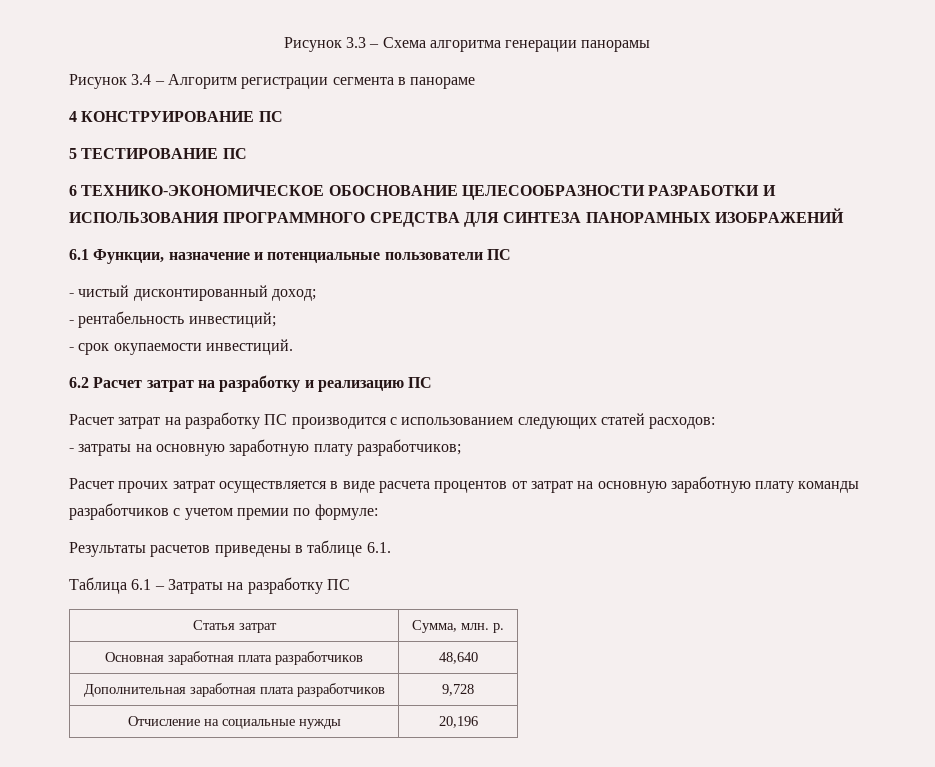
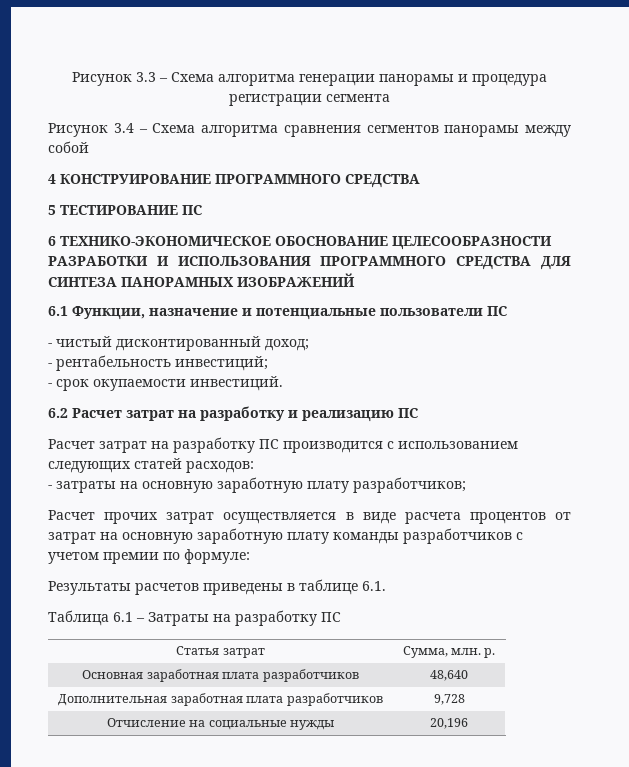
- Рисунок 3.3 – Схема алгоритма генерации панорамы
+ Рисунок 3.3 – Схема алгоритма генерации панорамы и процедура регистрации сегмента
- Рисунок 3.4 – Алгоритм регистрации сегмента в панораме
+ Рисунок 3.4 – Схема алгоритма сравнения сегментов панорамы между собой
- 4 КОНСТРУИРОВАНИЕ ПС
+ 4 КОНСТРУИРОВАНИЕ ПРОГРАММНОГО СРЕДСТВА

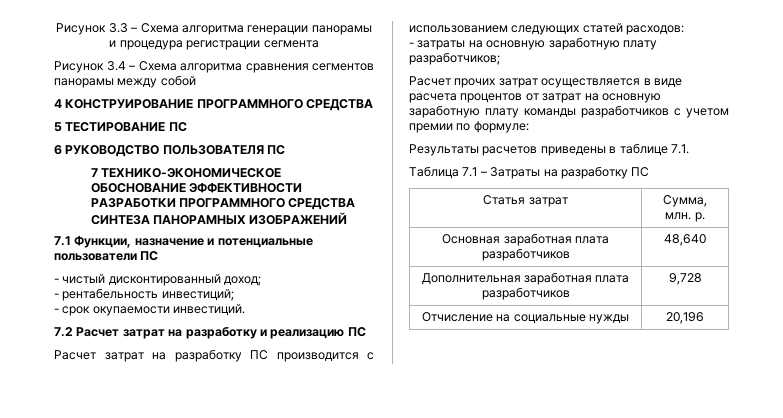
- 6 ТЕХНИКО-ЭКОНОМИЧЕСКОЕ ОБОСНОВАНИЕ ЦЕЛЕСООБРАЗНОСТИ РАЗРАБОТКИ И ИСПОЛЬЗОВАНИЯ ПРОГРАММНОГО СРЕДСТВА ДЛЯ СИНТЕЗА ПАНОРАМНЫХ ИЗОБРАЖЕНИЙ
+ 6 РУКОВОДСТВО ПОЛЬЗОВАТЕЛЯ ПС
+ 7 ТЕХНИКО-ЭКОНОМИЧЕСКОЕ ОБОСНОВАНИЕ ЭФФЕКТИВНОСТИ РАЗРАБОТКИ ПРОГРАММНОГО СРЕДСТВА СИНТЕЗА ПАНОРАМНЫХ ИЗОБРАЖЕНИЙ
- 6.1 Функции, назначение и потенциальные пользователи ПС
+ 7.1 Функции, назначение и потенциальные пользователи ПС
- 6.2 Расчет затрат на разработку и реализацию ПС
+ 7.2 Расчет затрат на разработку и реализацию ПС
- Результаты расчетов приведены в таблице 6.1.
+ Результаты расчетов приведены в таблице 7.1.
- Таблица 6.1 – Затраты на разработку ПС
+ Таблица 7.1 – Затраты на разработку ПС

